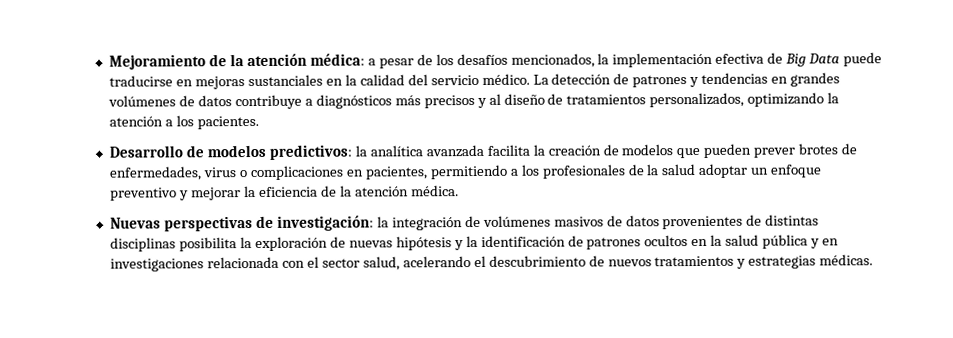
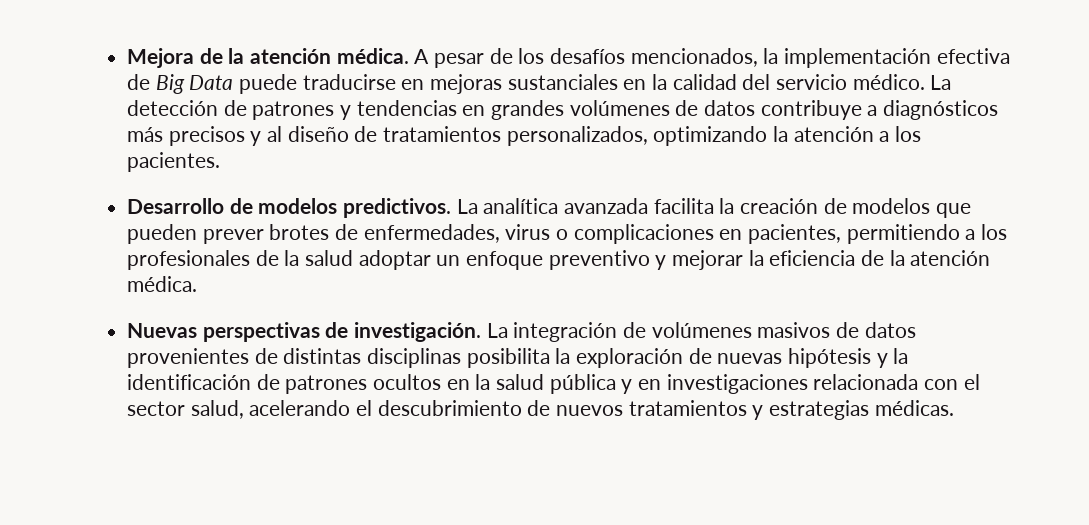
- Mejoramiento de la atención médica: a pesar de los desafíos mencionados, la implementación efectiva de Big Data puede traducirse en mejoras sustanciales en la calidad del servicio médico.
+ Mejora de la atención médica. A pesar de los desafíos mencionados, la implementación efectiva de Big Data puede traducirse en mejoras sustanciales en la calidad del servicio médico.
- Desarrollo de modelos predictivos: la analítica avanzada facilita la creación de modelos que pueden prever brotes de enfermedades, virus o complicaciones en pacientes, permitiendo a los profesionales de la salud adoptar un enfoque preventivo y mejorar la eficiencia de la atención médica.
+ Desarrollo de modelos predictivos. La analítica avanzada facilita la creación de modelos que pueden prever brotes de enfermedades, virus o complicaciones en pacientes, permitiendo a los profesionales de la salud adoptar un enfoque preventivo y mejorar la eficiencia de la atención médica.
- Nuevas perspectivas de investigación: la integración de volúmenes masivos de datos provenientes de distintas disciplinas posibilita la exploración de nuevas hipótesis y la identificación de patrones ocultos en la salud pública y en investigaciones relacionada con el sector salud, acelerando el descubrimiento de nuevos tratamientos y estrategias médicas.
+ Nuevas perspectivas de investigación. La integración de volúmenes masivos de datos provenientes de distintas disciplinas posibilita la exploración de nuevas hipótesis y la identificación de patrones ocultos en la salud pública y en investigaciones relacionada con el sector salud, acelerando el descubrimiento de nuevos tratamientos y estrategias médicas.

